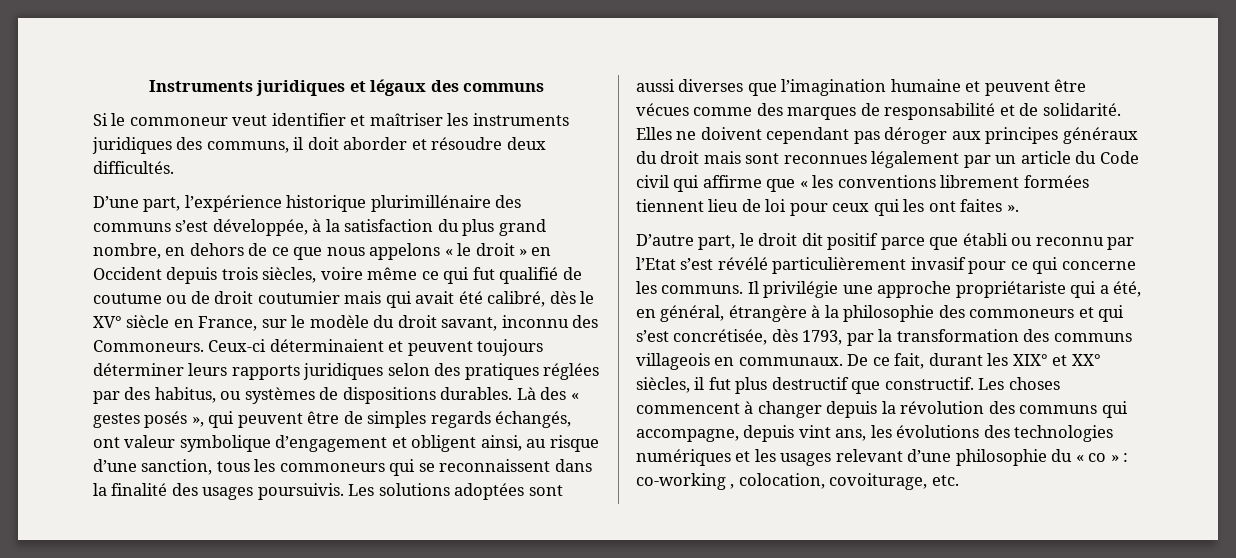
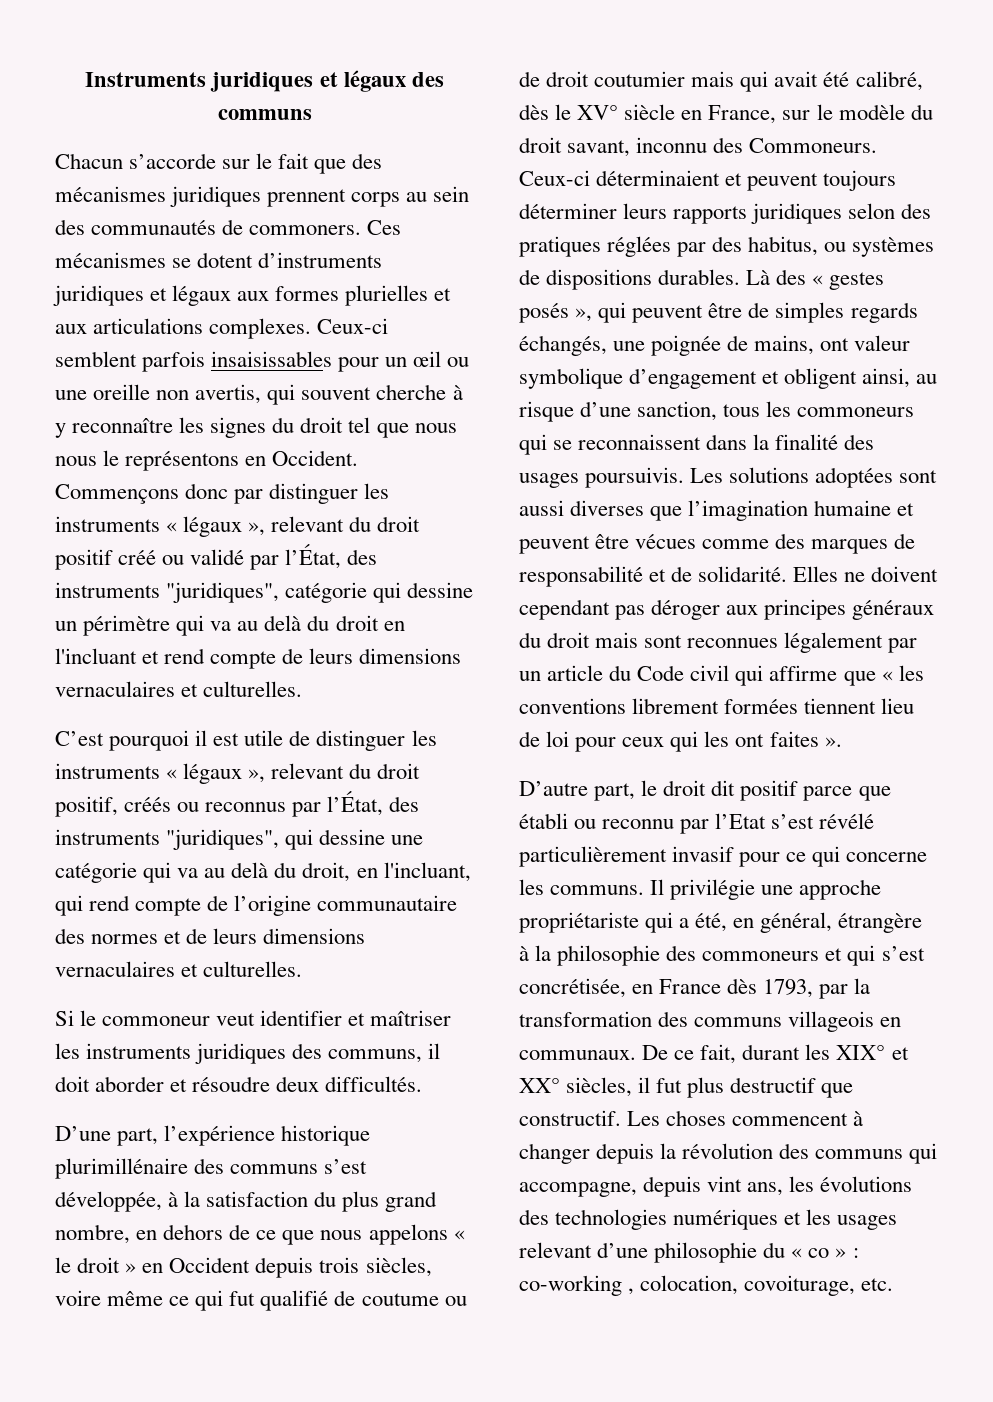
+ Chacun s’accorde sur le fait que des mécanismes juridiques prennent corps au sein des communautés de commoners. Ces mécanismes se dotent d’instruments juridiques et légaux aux formes plurielles et aux articulations complexes. Ceux-ci semblent parfois insaisissables pour un œil ou une oreille non avertis, qui souvent cherche à y reconnaître les signes du droit tel que nous nous le représentons en Occident. Commençons donc par distinguer les instruments « légaux », relevant du droit positif créé ou validé par l’État, des instruments "juridiques", catégorie qui dessine un périmètre qui va au delà du droit en l'incluant et rend compte de leurs dimensions vernaculaires et culturelles.
+ C’est pourquoi il est utile de distinguer les instruments « légaux », relevant du droit positif, créés ou reconnus par l’État, des instruments "juridiques", qui dessine une catégorie qui va au delà du droit, en l'incluant, qui rend compte de l’origine communautaire des normes et de leurs dimensions vernaculaires et culturelles.
- Là des « gestes posés », qui peuvent être de simples regards échangés, ont valeur symbolique d’engagement et obligent ainsi, au risque d’une sanction, tous les commoneurs qui se reconnaissent dans la finalité des usages poursuivis.
+ Là des « gestes posés », qui peuvent être de simples regards échangés, une poignée de mains, ont valeur symbolique d’engagement et obligent ainsi, au risque d’une sanction, tous les commoneurs qui se reconnaissent dans la finalité des usages poursuivis.
- Il privilégie une approche propriétariste qui a été, en général, étrangère à la philosophie des commoneurs et qui s’est concrétisée, dès 1793, par la transformation des communs villageois en communaux.
+ Il privilégie une approche propriétariste qui a été, en général, étrangère à la philosophie des commoneurs et qui s’est concrétisée, en France dès 1793, par la transformation des communs villageois en communaux.

